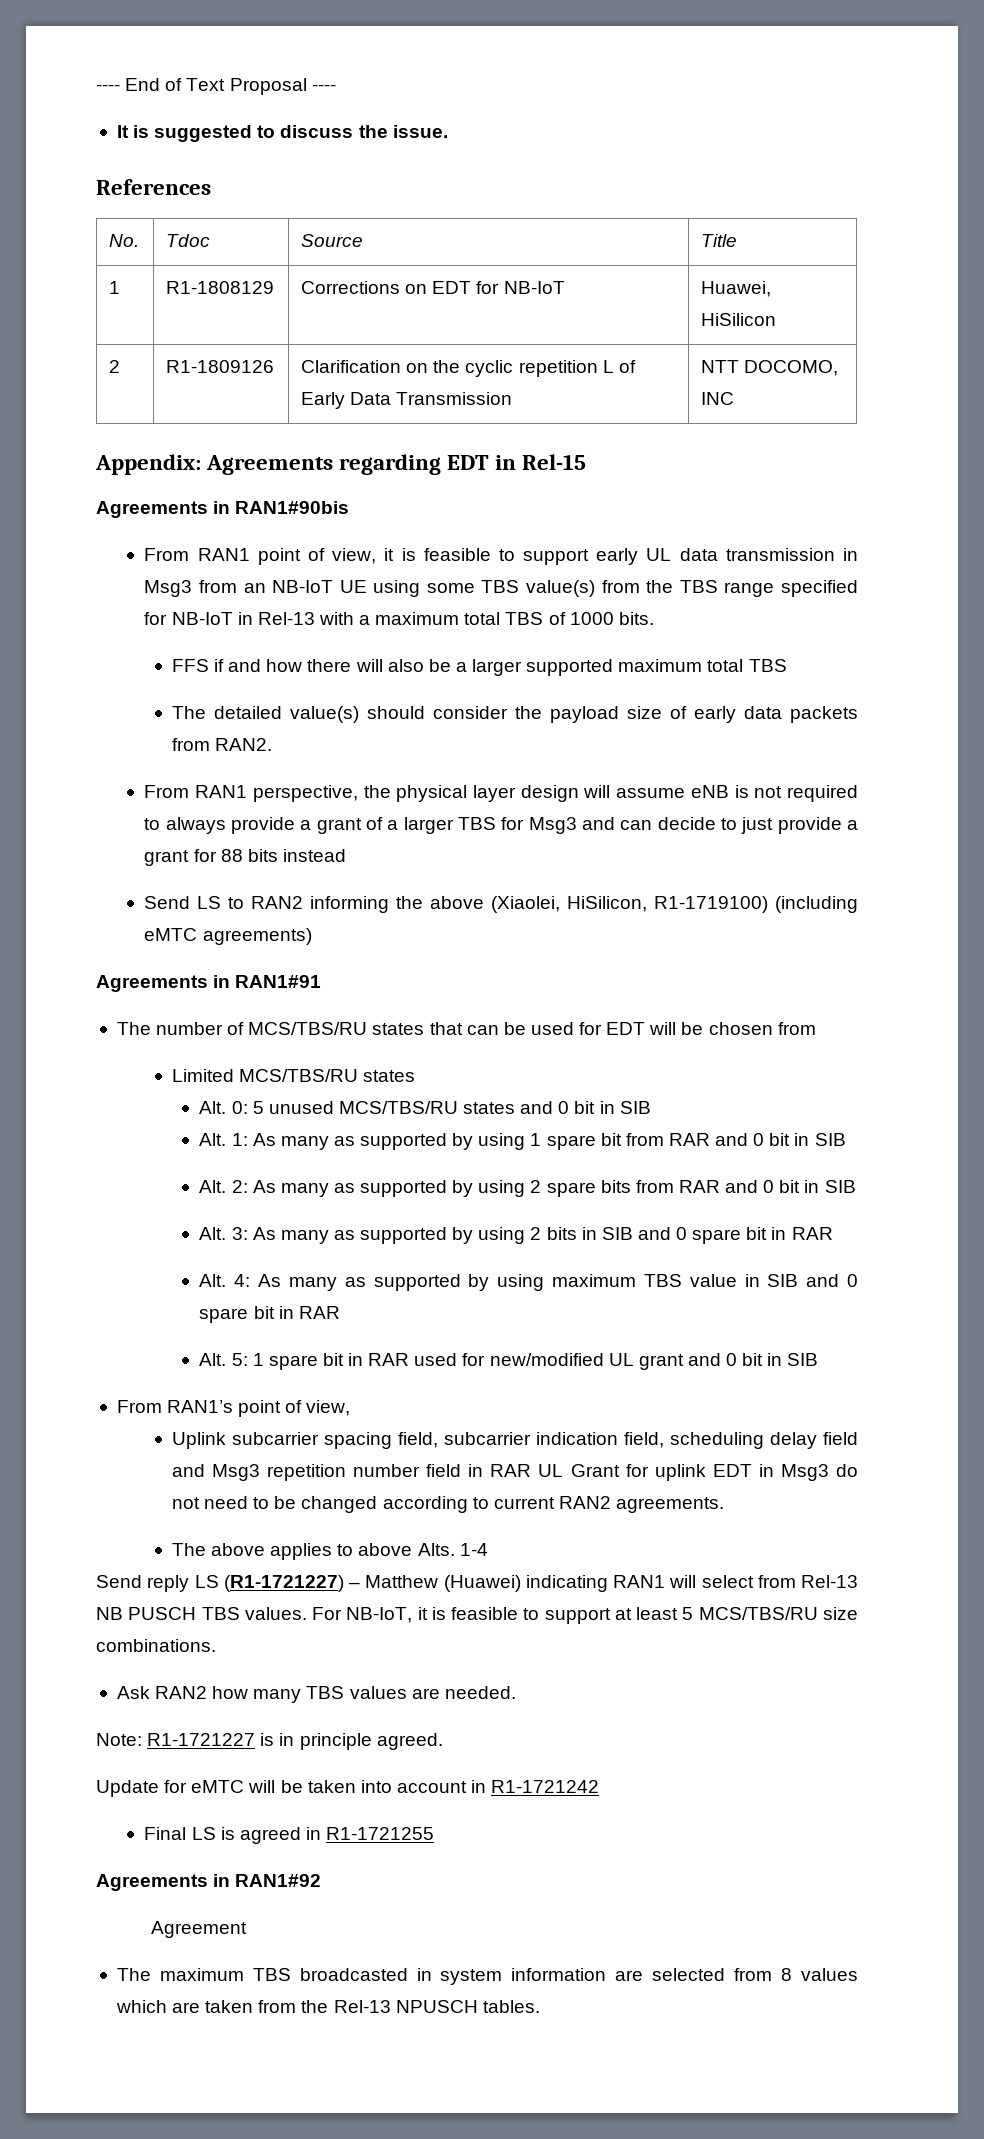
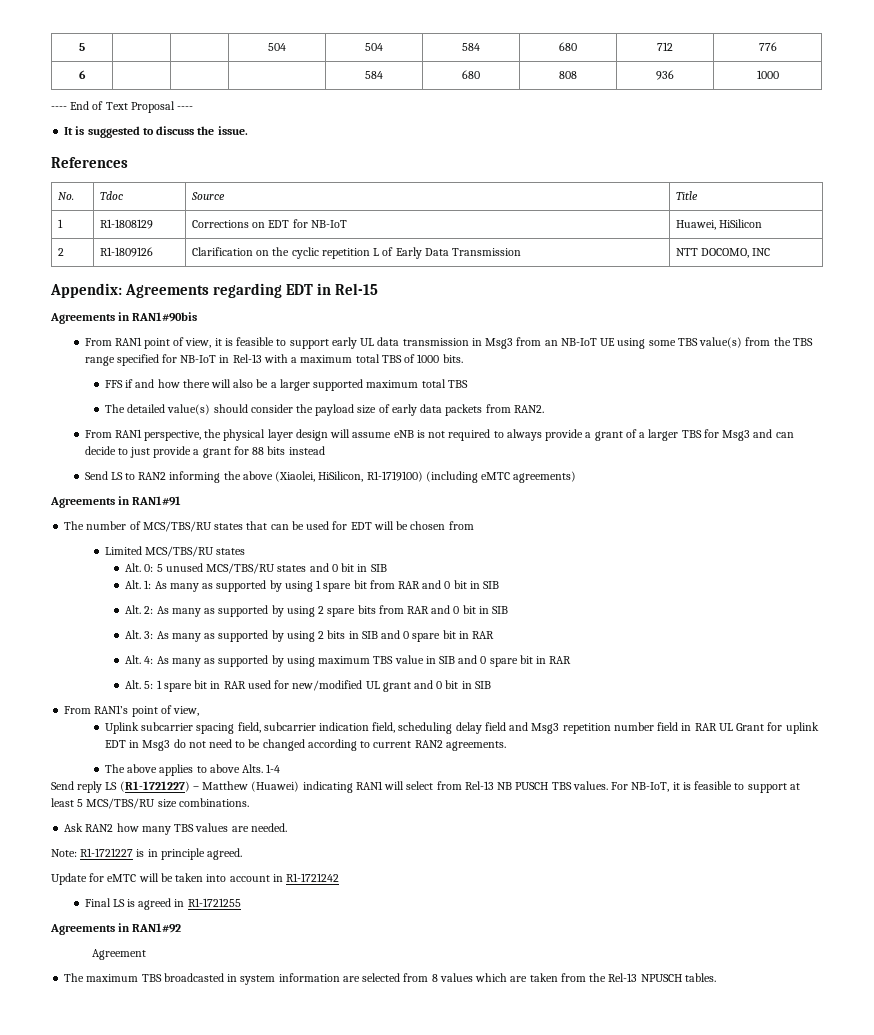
+ 5 | | | 504 | 504 | 584 | 680 | 712 | 776
+ 6 | | | | 584 | 680 | 808 | 936 | 1000

